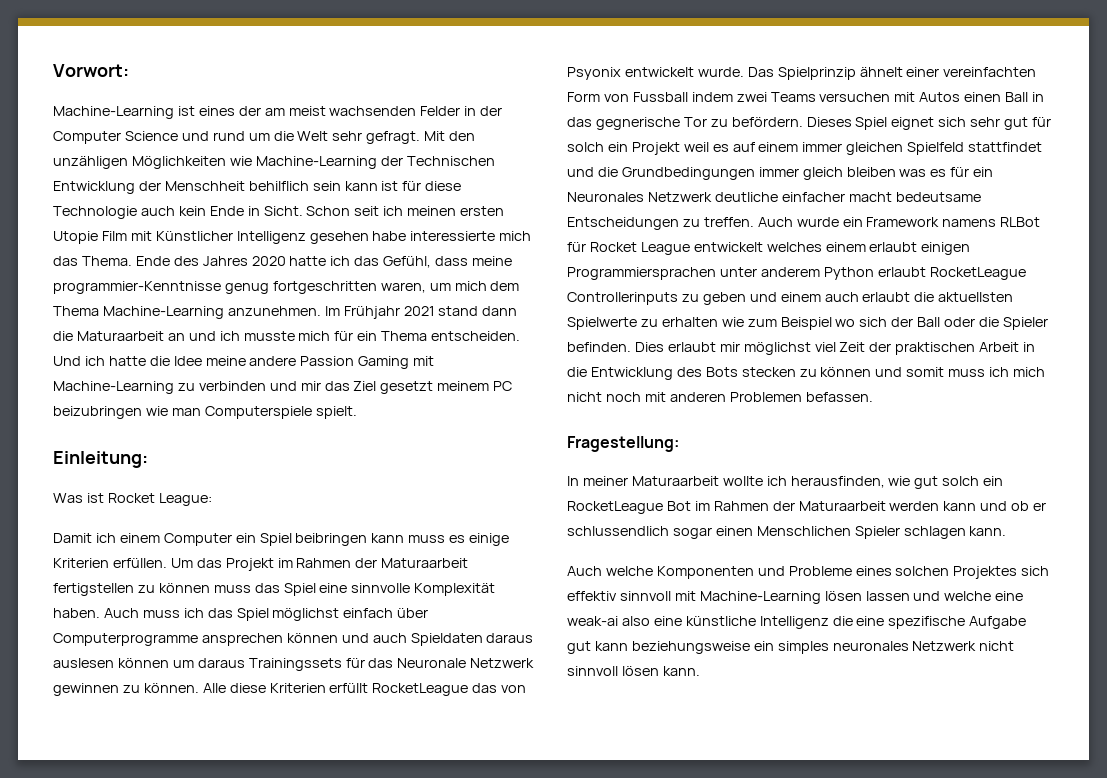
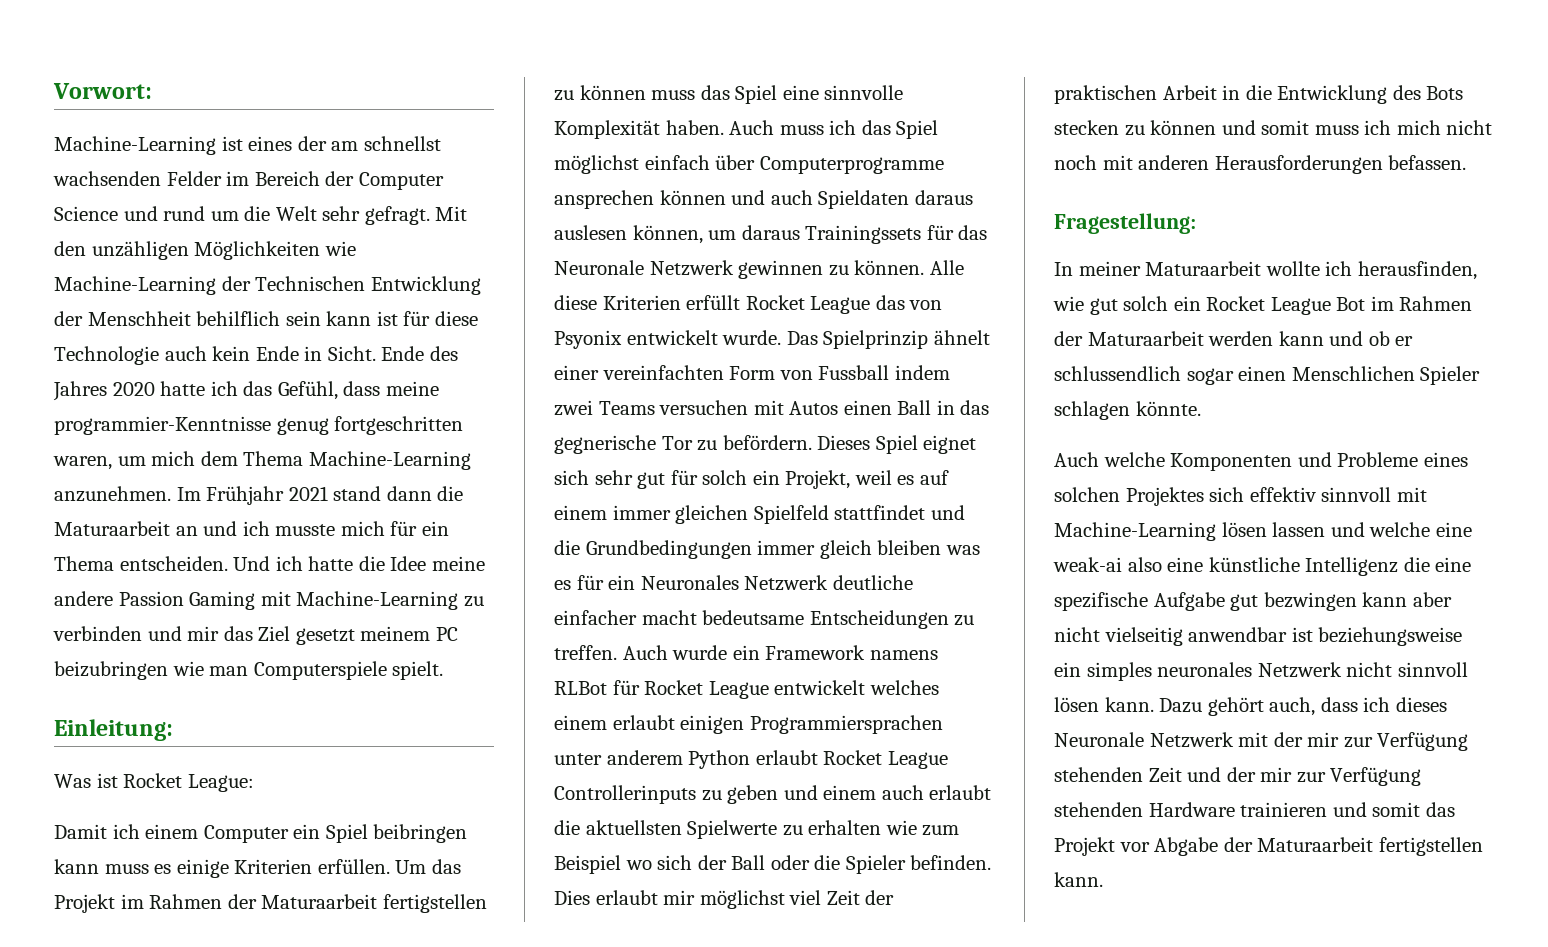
- Machine-Learning ist eines der am meist wachsenden Felder in der Computer Science und rund um die Welt sehr gefragt.
+ Machine-Learning ist eines der am schnellst wachsenden Felder im Bereich der Computer Science und rund um die Welt sehr gefragt.
- Schon seit ich meinen ersten Utopie Film mit Künstlicher Intelligenz gesehen habe interessierte mich das Thema.
- Auch muss ich das Spiel möglichst einfach über Computerprogramme ansprechen können und auch Spieldaten daraus auslesen können um daraus Trainingssets für das Neuronale Netzwerk gewinnen zu können.
+ Auch muss ich das Spiel möglichst einfach über Computerprogramme ansprechen können und auch Spieldaten daraus auslesen können, um daraus Trainingssets für das Neuronale Netzwerk gewinnen zu können.
- Alle diese Kriterien erfüllt RocketLeague das von Psyonix entwickelt wurde.
+ Alle diese Kriterien erfüllt Rocket League das von Psyonix entwickelt wurde.
- Dieses Spiel eignet sich sehr gut für solch ein Projekt weil es auf einem immer gleichen Spielfeld stattfindet und die Grundbedingungen immer gleich bleiben was es für ein Neuronales Netzwerk deutliche einfacher macht bedeutsame Entscheidungen zu treffen.
+ Dieses Spiel eignet sich sehr gut für solch ein Projekt, weil es auf einem immer gleichen Spielfeld stattfindet und die Grundbedingungen immer gleich bleiben was es für ein Neuronales Netzwerk deutliche einfacher macht bedeutsame Entscheidungen zu treffen.
- Auch wurde ein Framework namens RLBot für Rocket League entwickelt welches einem erlaubt einigen Programmiersprachen unter anderem Python erlaubt RocketLeague Controllerinputs zu geben und einem auch erlaubt die aktuellsten Spielwerte zu erhalten wie zum Beispiel wo sich der Ball oder die Spieler befinden.
+ Auch wurde ein Framework namens RLBot für Rocket League entwickelt welches einem erlaubt einigen Programmiersprachen unter anderem Python erlaubt Rocket League Controllerinputs zu geben und einem auch erlaubt die aktuellsten Spielwerte zu erhalten wie zum Beispiel wo sich der Ball oder die Spieler befinden.
- Dies erlaubt mir möglichst viel Zeit der praktischen Arbeit in die Entwicklung des Bots stecken zu können und somit muss ich mich nicht noch mit anderen Problemen befassen.
+ Dies erlaubt mir möglichst viel Zeit der praktischen Arbeit in die Entwicklung des Bots stecken zu können und somit muss ich mich nicht noch mit anderen Herausforderungen befassen.
- In meiner Maturaarbeit wollte ich herausfinden, wie gut solch ein RocketLeague Bot im Rahmen der Maturaarbeit werden kann und ob er schlussendlich sogar einen Menschlichen Spieler schlagen kann.
+ In meiner Maturaarbeit wollte ich herausfinden, wie gut solch ein Rocket League Bot im Rahmen der Maturaarbeit werden kann und ob er schlussendlich sogar einen Menschlichen Spieler schlagen könnte.
- Auch welche Komponenten und Probleme eines solchen Projektes sich effektiv sinnvoll mit Machine-Learning lösen lassen und welche eine weak-ai also eine künstliche Intelligenz die eine spezifische Aufgabe gut kann beziehungsweise ein simples neuronales Netzwerk nicht sinnvoll lösen kann.
+ Auch welche Komponenten und Probleme eines solchen Projektes sich effektiv sinnvoll mit Machine-Learning lösen lassen und welche eine weak-ai also eine künstliche Intelligenz die eine spezifische Aufgabe gut bezwingen kann aber nicht vielseitig anwendbar ist beziehungsweise ein simples neuronales Netzwerk nicht sinnvoll lösen kann.
+ Dazu gehört auch, dass ich dieses Neuronale Netzwerk mit der mir zur Verfügung stehenden Zeit und der mir zur Verfügung stehenden Hardware trainieren und somit das Projekt vor Abgabe der Maturaarbeit fertigstellen kann.

